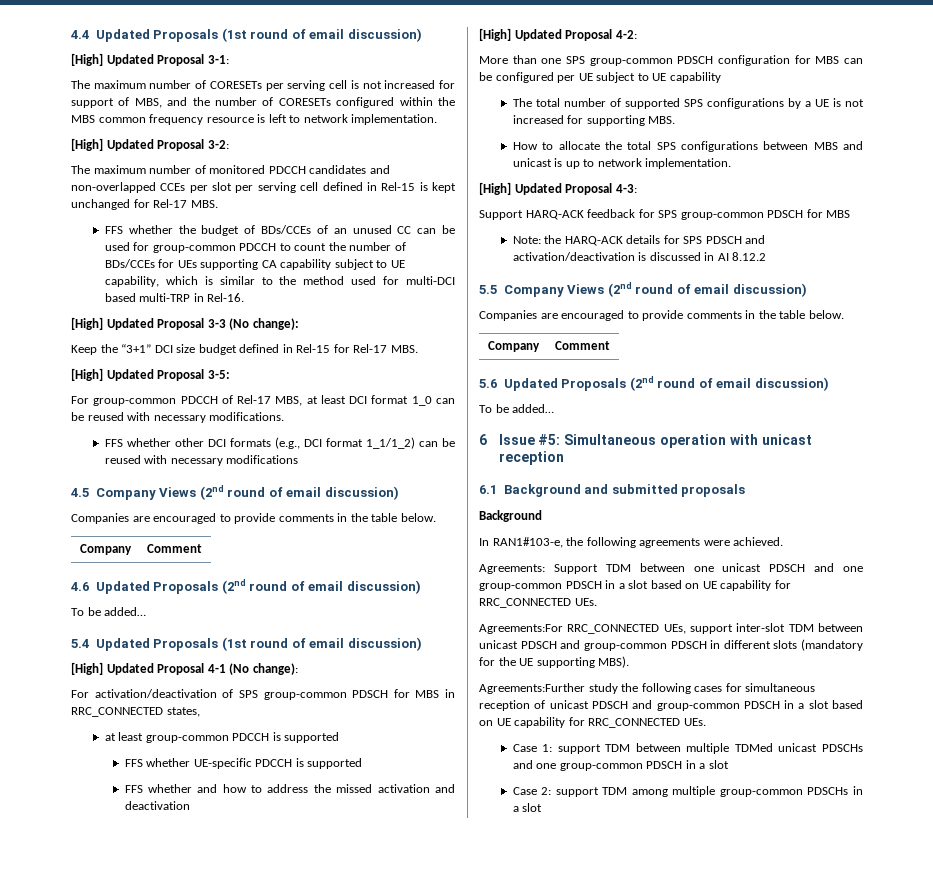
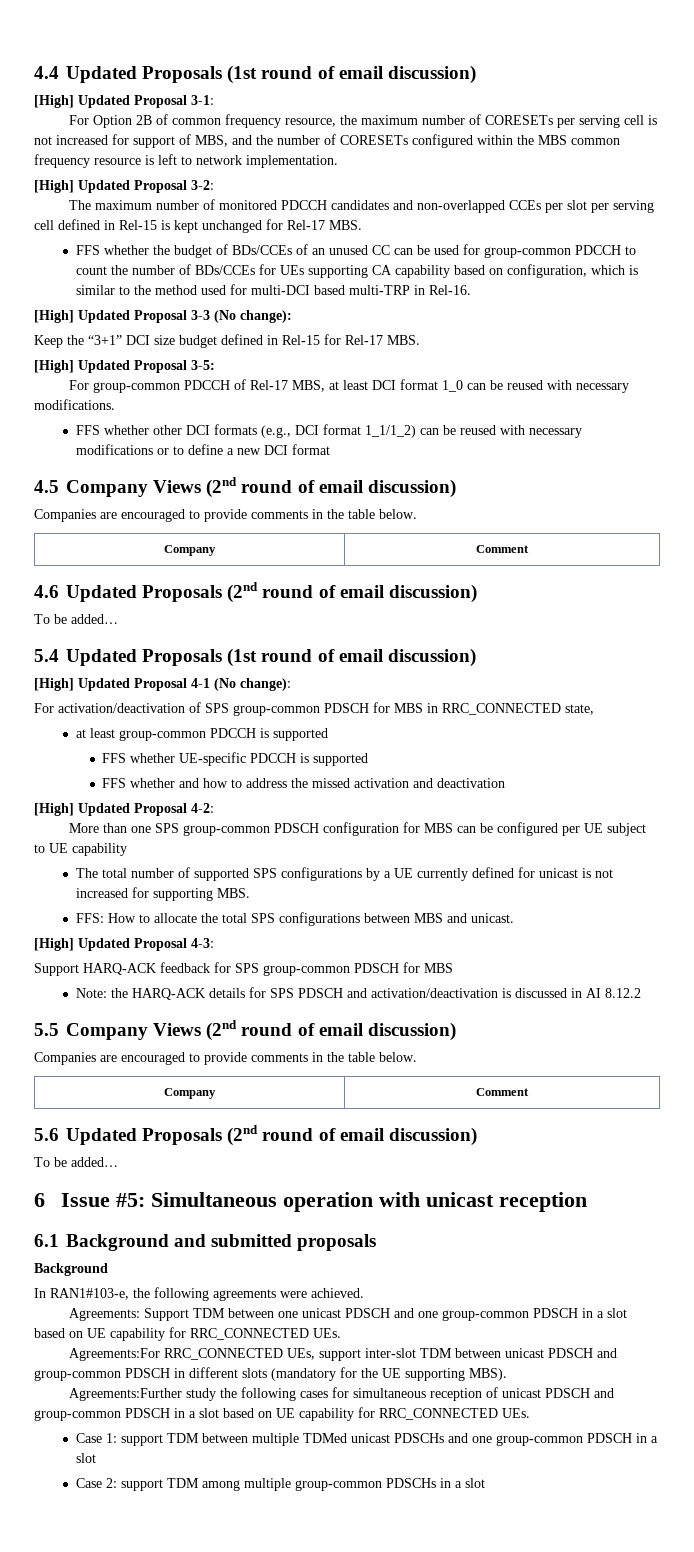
- The maximum number of CORESETs per serving cell is not increased for support of MBS, and the number of CORESETs configured within the MBS common frequency resource is left to network implementation.
+ For Option 2B of common frequency resource, the maximum number of CORESETs per serving cell is not increased for support of MBS, and the number of CORESETs configured within the MBS common frequency resource is left to network implementation.
- FFS whether the budget of BDs/CCEs of an unused CC can be used for group-common PDCCH to count the number of BDs/CCEs for UEs supporting CA capability subject to UE capability, which is similar to the method used for multi-DCI based multi-TRP in Rel-16.
+ FFS whether the budget of BDs/CCEs of an unused CC can be used for group-common PDCCH to count the number of BDs/CCEs for UEs supporting CA capability based on configuration, which is similar to the method used for multi-DCI based multi-TRP in Rel-16.
- FFS whether other DCI formats (e.g., DCI format 1_1/1_2) can be reused with necessary modifications
+ FFS whether other DCI formats (e.g., DCI format 1_1/1_2) can be reused with necessary modifications or to define a new DCI format
- For activation/deactivation of SPS group-common PDSCH for MBS in RRC_CONNECTED states,
+ For activation/deactivation of SPS group-common PDSCH for MBS in RRC_CONNECTED state,
- The total number of supported SPS configurations by a UE is not increased for supporting MBS.
+ The total number of supported SPS configurations by a UE currently defined for unicast is not increased for supporting MBS.
- How to allocate the total SPS configurations between MBS and unicast is up to network implementation.
+ FFS: How to allocate the total SPS configurations between MBS and unicast.

